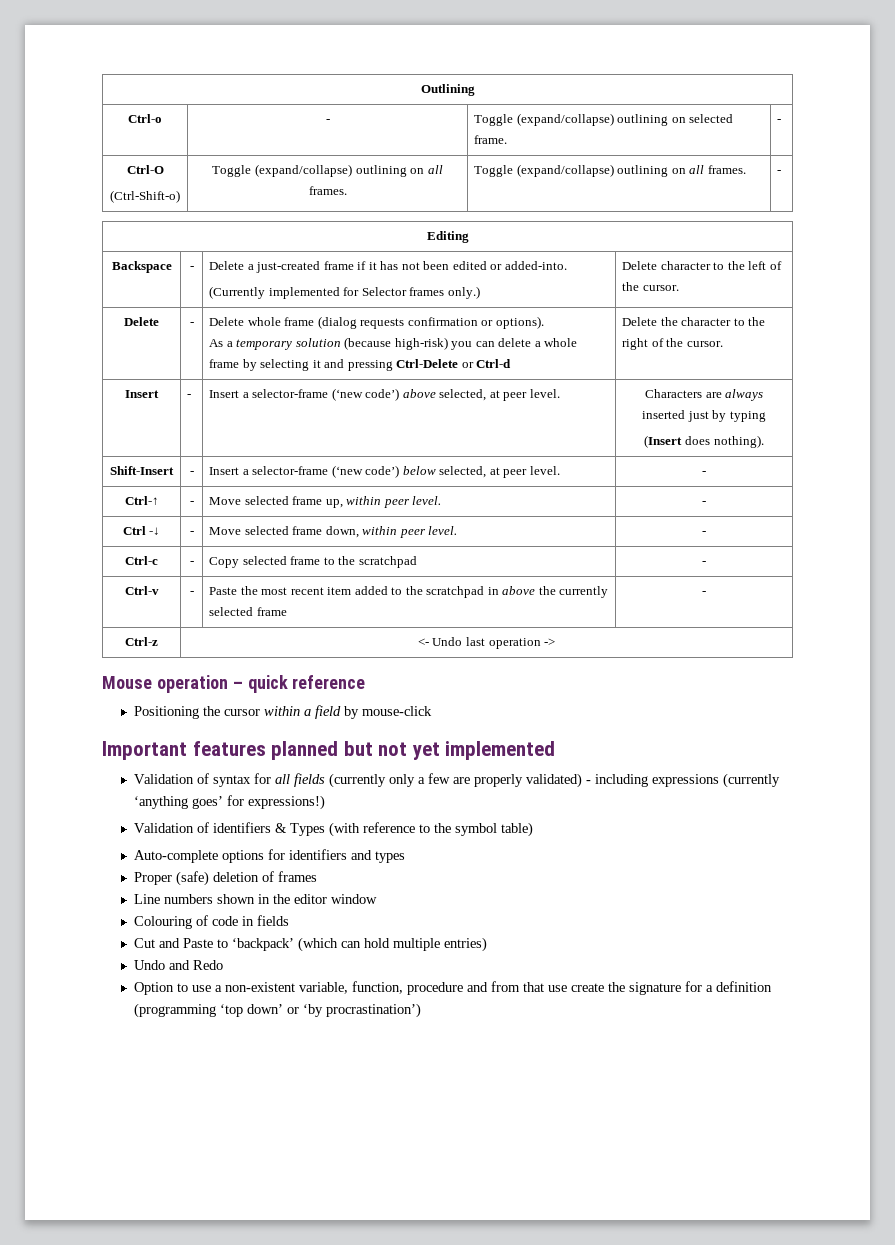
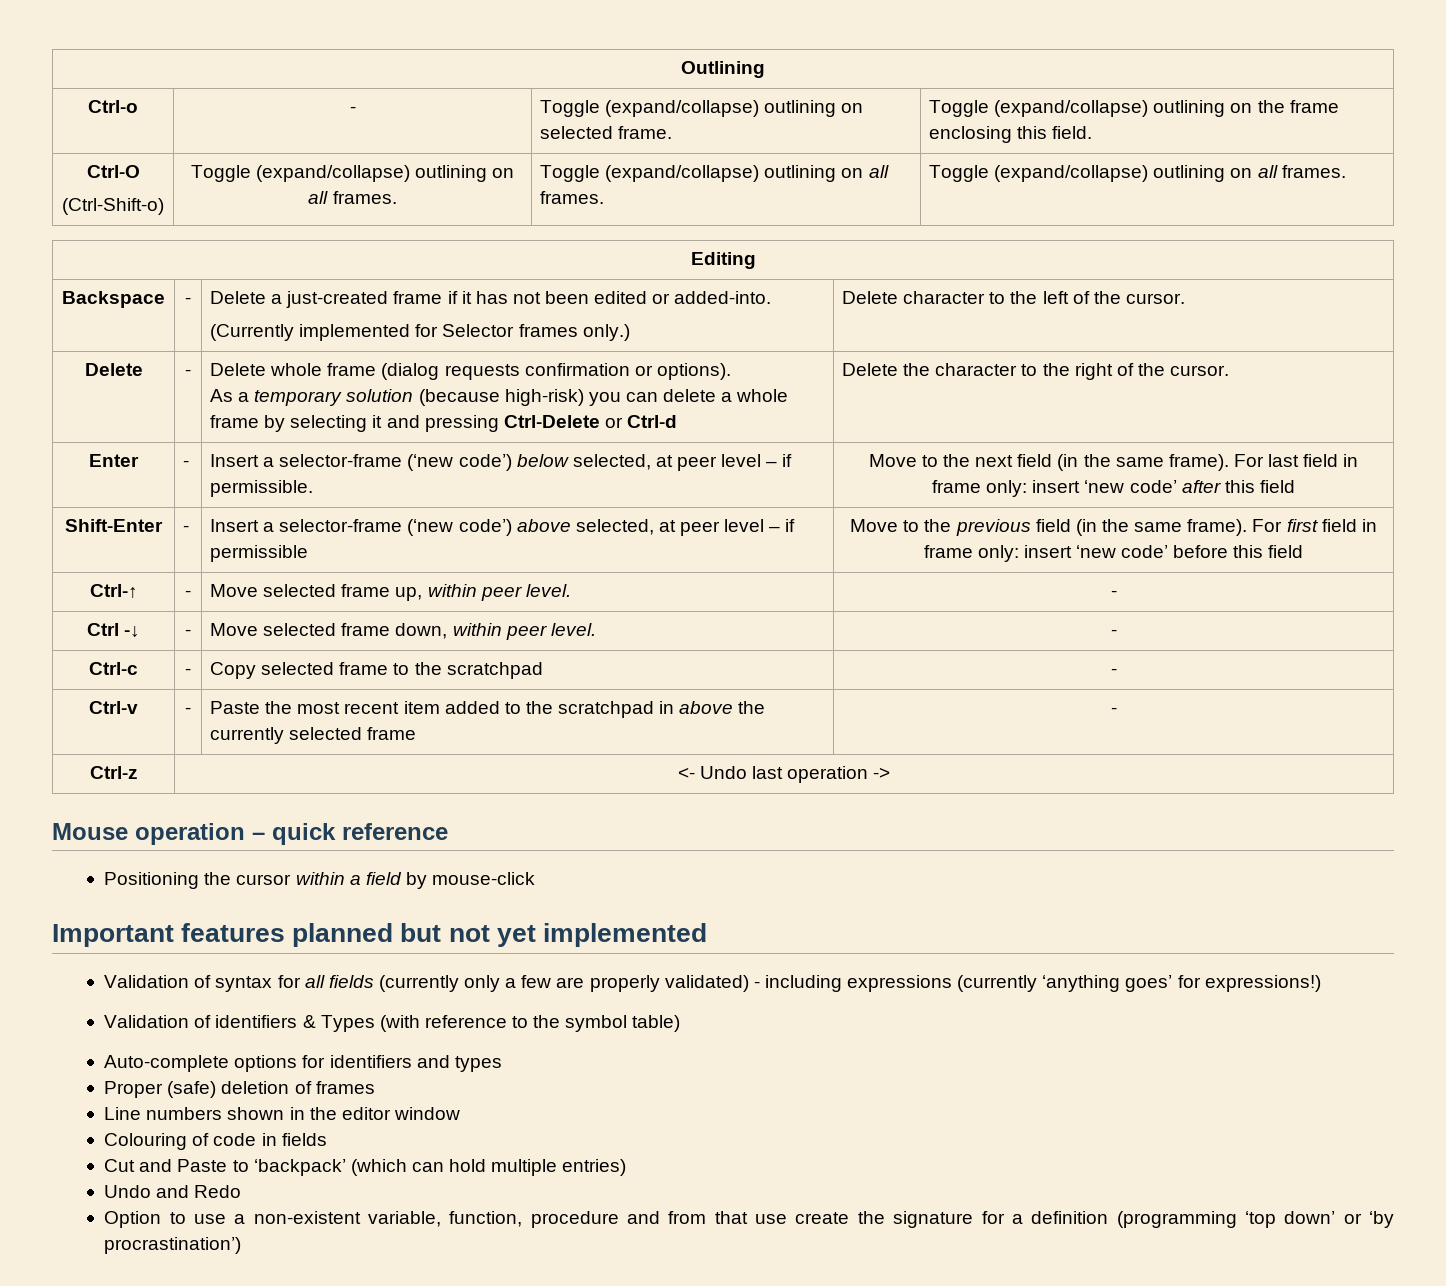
- Ctrl-o | - | Toggle (expand/collapse) outlining on selected frame. | -
+ Ctrl-o | - | Toggle (expand/collapse) outlining on selected frame. | Toggle (expand/collapse) outlining on the frame enclosing this field.
  Ctrl-O
- (Ctrl-Shift-o) | Toggle (expand/collapse) outlining on all frames. | Toggle (expand/collapse) outlining on all frames. | -
+ (Ctrl-Shift-o) | Toggle (expand/collapse) outlining on all frames. | Toggle (expand/collapse) outlining on all frames. | Toggle (expand/collapse) outlining on all frames.
- Insert | - | Insert a selector-frame (‘new code’) above selected, at peer level. | Characters are always inserted just by typing
- (Insert does nothing).
- Shift-Insert | - | Insert a selector-frame (‘new code’) below selected, at peer level. | -
+ Enter | - | Insert a selector-frame (‘new code’) below selected, at peer level – if permissible. | Move to the next field (in the same frame). For last field in frame only: insert ‘new code’ after this field
+ Shift-Enter | - | Insert a selector-frame (‘new code’) above selected, at peer level – if permissible | Move to the previous field (in the same frame). For first field in frame only: insert ‘new code’ before this field

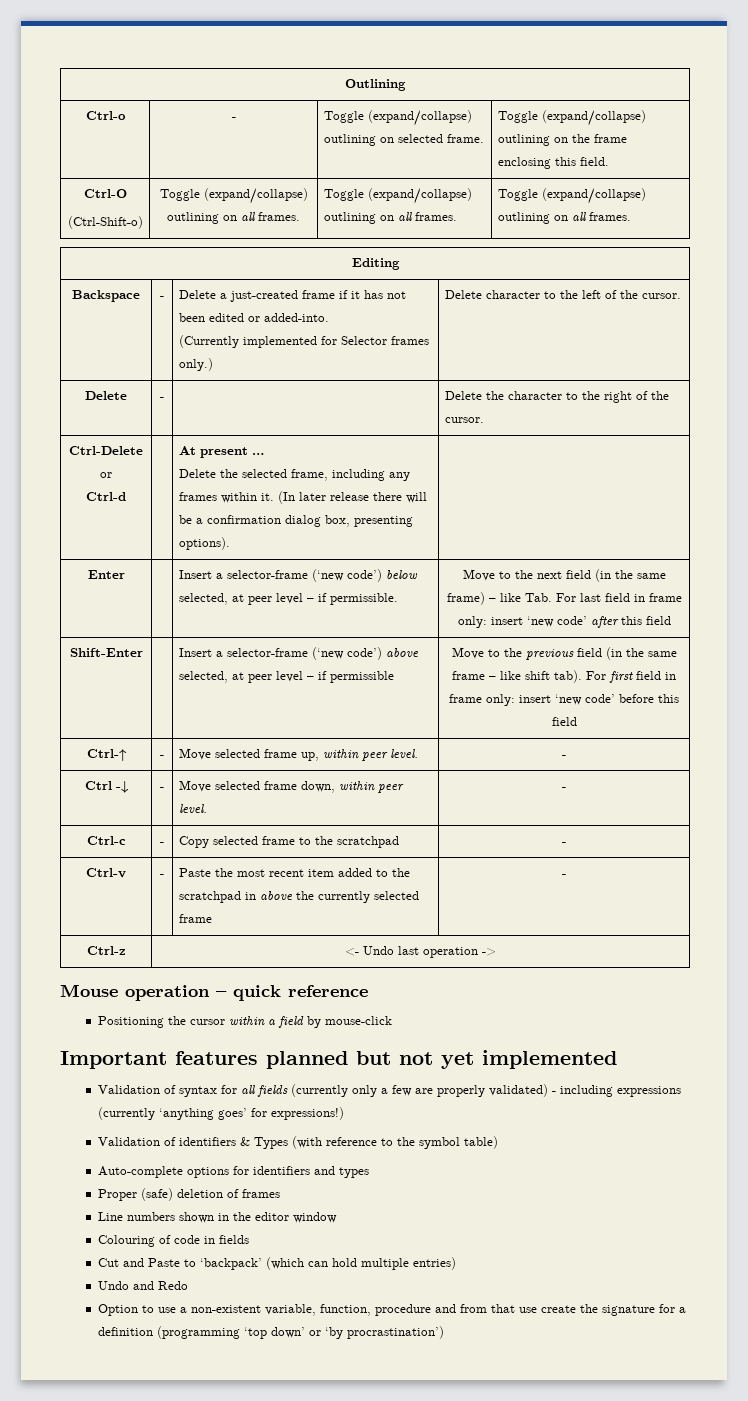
- Delete | - | Delete whole frame (dialog requests confirmation or options).
- As a temporary solution (because high-risk) you can delete a whole frame by selecting it and pressing Ctrl-Delete or Ctrl-d | Delete the character to the right of the cursor.
+ Delete | - | | Delete the character to the right of the cursor.
+ Ctrl-Delete or
+ Ctrl-d | | At present …
+ Delete the selected frame, including any frames within it. (In later release there will be a confirmation dialog box, presenting options). |
- Enter | - | Insert a selector-frame (‘new code’) below selected, at peer level – if permissible. | Move to the next field (in the same frame). For last field in frame only: insert ‘new code’ after this field
+ Enter | | Insert a selector-frame (‘new code’) below selected, at peer level – if permissible. | Move to the next field (in the same frame) – like Tab. For last field in frame only: insert ‘new code’ after this field
- Shift-Enter | - | Insert a selector-frame (‘new code’) above selected, at peer level – if permissible | Move to the previous field (in the same frame). For first field in frame only: insert ‘new code’ before this field
+ Shift-Enter | | Insert a selector-frame (‘new code’) above selected, at peer level – if permissible | Move to the previous field (in the same frame – like shift tab). For first field in frame only: insert ‘new code’ before this field

